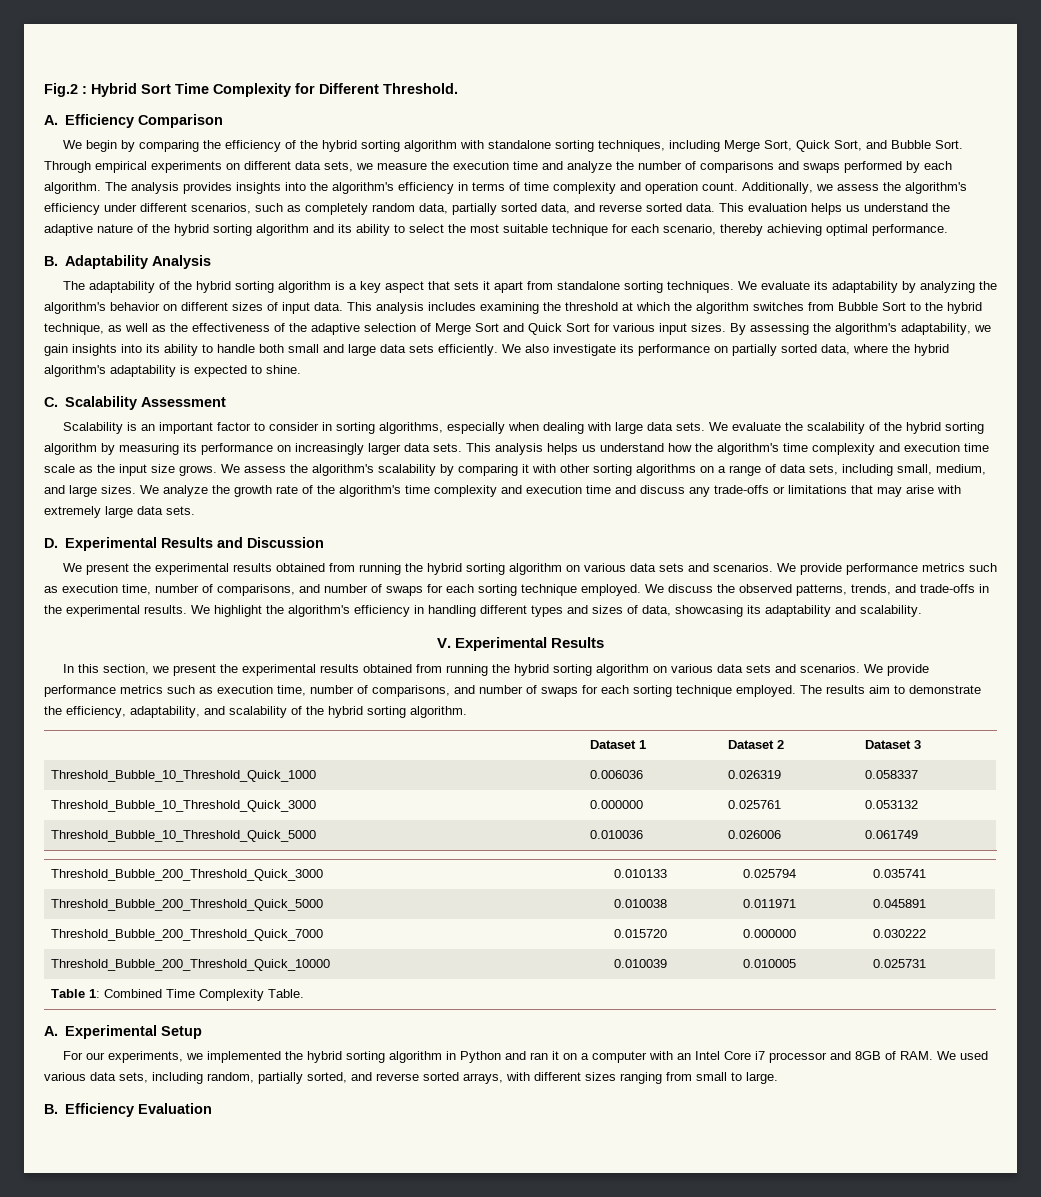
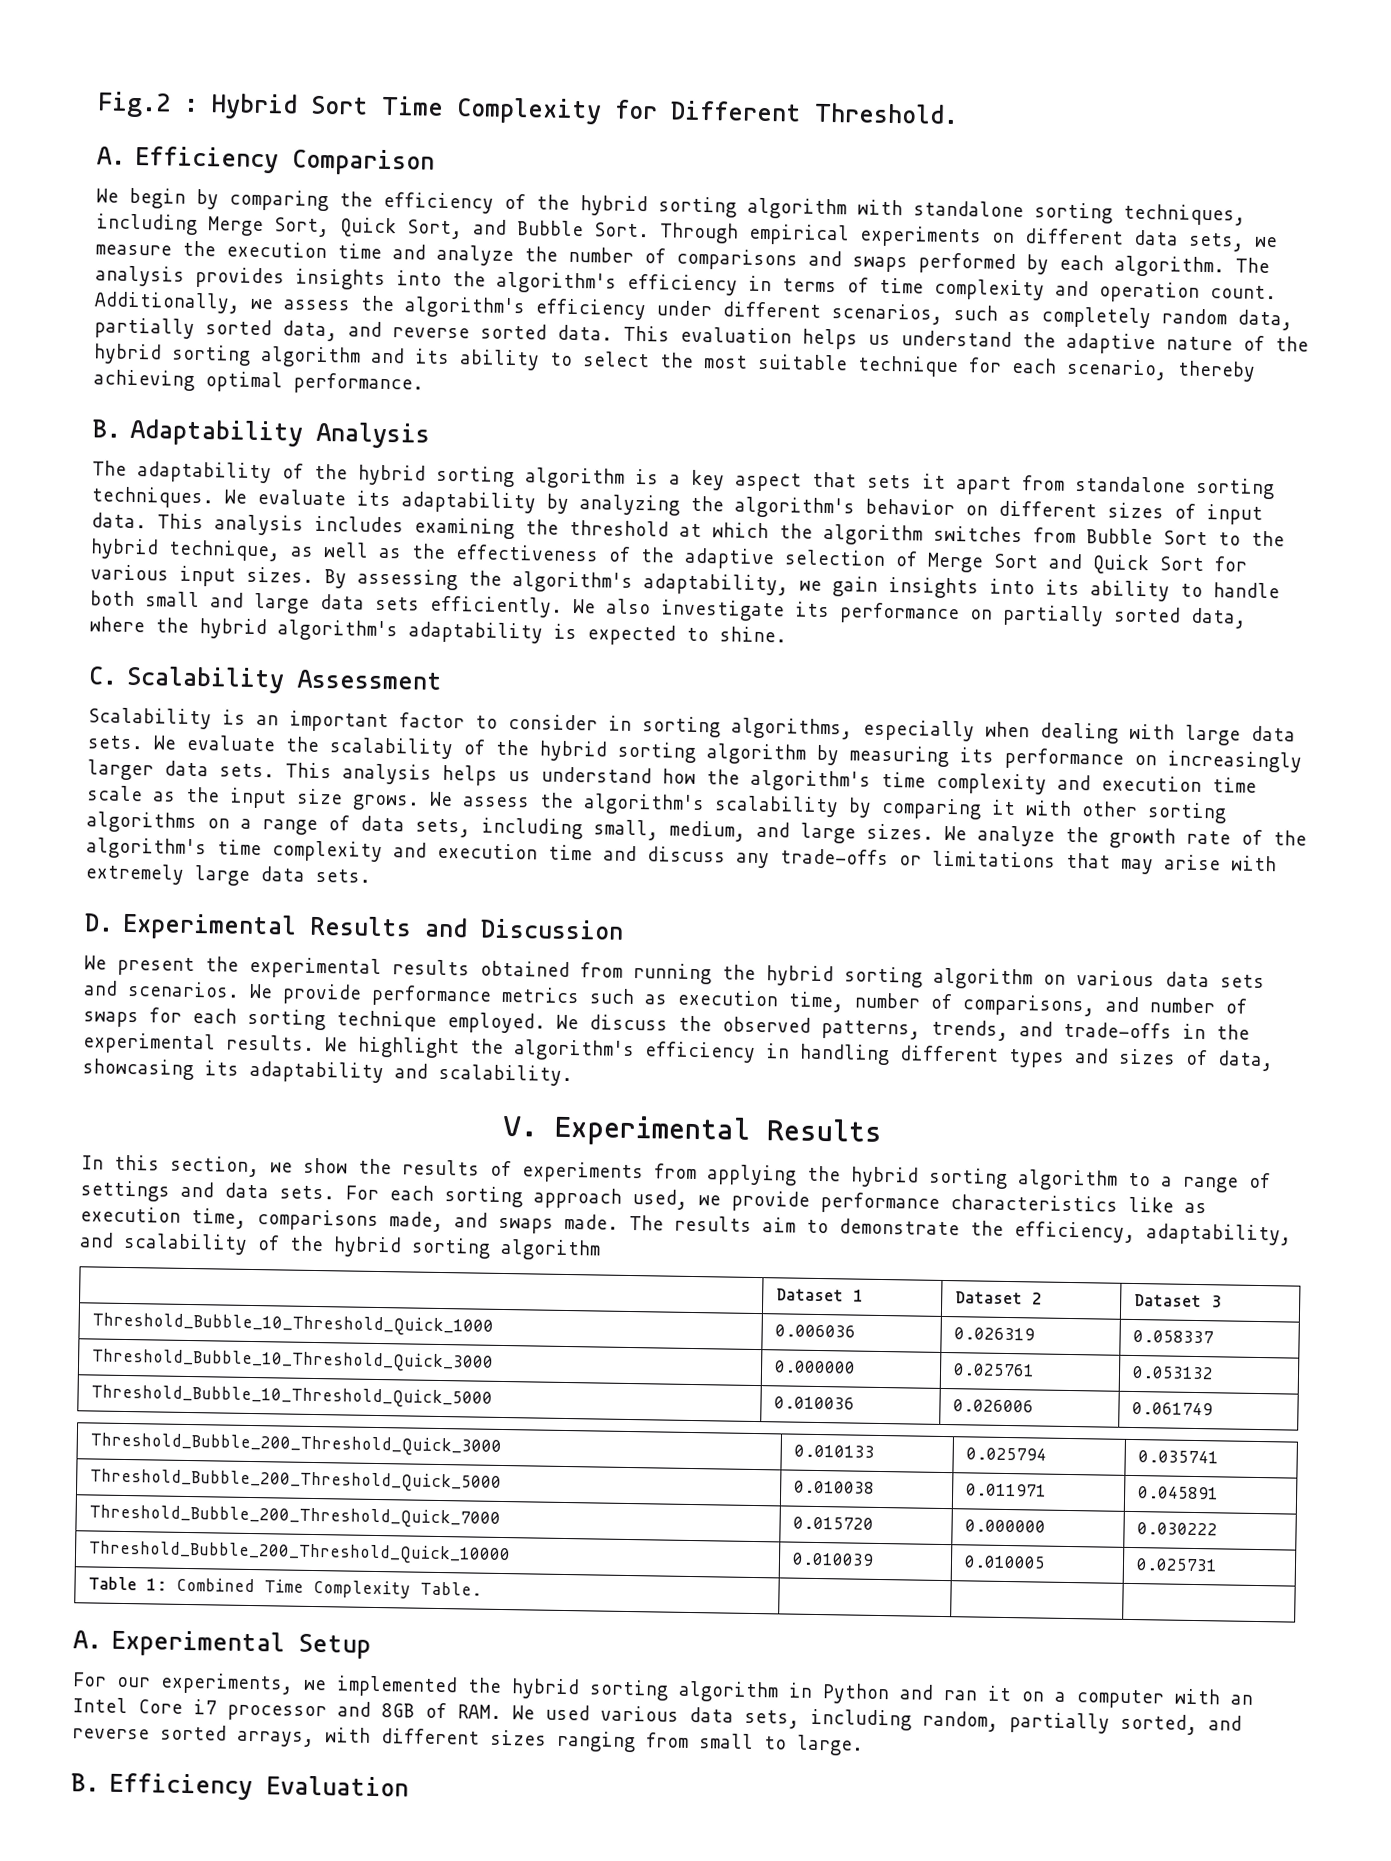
- In this section, we present the experimental results obtained from running the hybrid sorting algorithm on various data sets and scenarios. We provide performance metrics such as execution time, number of comparisons, and number of swaps for each sorting technique employed.
+ In this section, we show the results of experiments from applying the hybrid sorting algorithm to a range of settings and data sets. For each sorting approach used, we provide performance characteristics like as execution time, comparisons made, and swaps made.
- The results aim to demonstrate the efficiency, adaptability, and scalability of the hybrid sorting algorithm.
+ The results aim to demonstrate the efficiency, adaptability, and scalability of the hybrid sorting algorithm

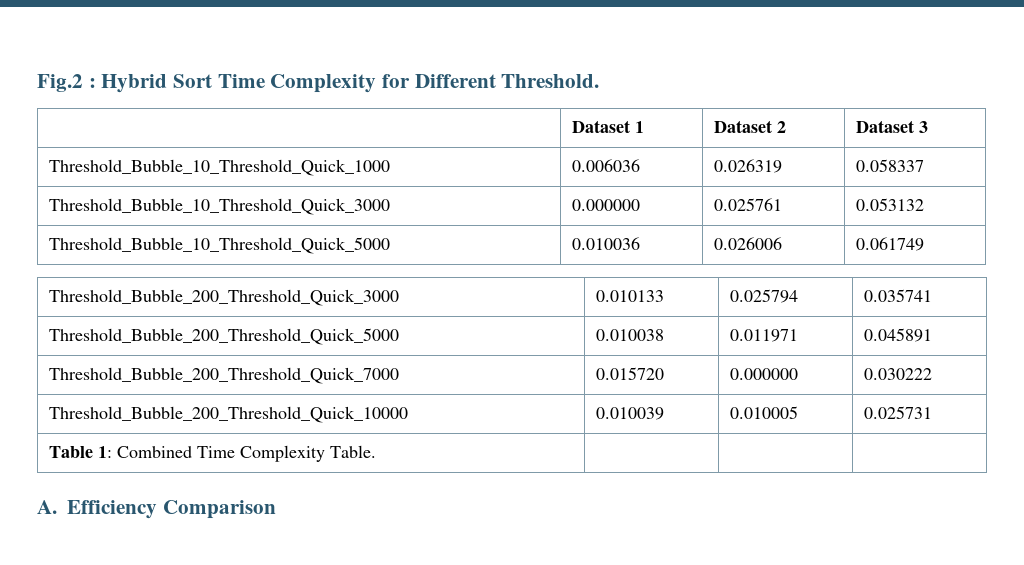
- A. Efficiency Comparison
- We begin by comparing the efficiency of the hybrid sorting algorithm with standalone sorting techniques, including Merge Sort, Quick Sort, and Bubble Sort. Through empirical experiments on different data sets, we measure the execution time and analyze the number of comparisons and swaps performed by each algorithm. The analysis provides insights into the algorithm's efficiency in terms of time complexity and operation count. Additionally, we assess the algorithm's efficiency under different scenarios, such as completely random data, partially sorted data, and reverse sorted data. This evaluation helps us understand the adaptive nature of the hybrid sorting algorithm and its ability to select the most suitable technique for each scenario, thereby achieving optimal performance.
- B. Adaptability Analysis
- The adaptability of the hybrid sorting algorithm is a key aspect that sets it apart from standalone sorting techniques. We evaluate its adaptability by analyzing the algorithm's behavior on different sizes of input data. This analysis includes examining the threshold at which the algorithm switches from Bubble Sort to the hybrid technique, as well as the effectiveness of the adaptive selection of Merge Sort and Quick Sort for various input sizes. By assessing the algorithm's adaptability, we gain insights into its ability to handle both small and large data sets efficiently. We also investigate its performance on partially sorted data, where the hybrid algorithm's adaptability is expected to shine.
- C. Scalability Assessment
- Scalability is an important factor to consider in sorting algorithms, especially when dealing with large data sets. We evaluate the scalability of the hybrid sorting algorithm by measuring its performance on increasingly larger data sets. This analysis helps us understand how the algorithm's time complexity and execution time scale as the input size grows. We assess the algorithm's scalability by comparing it with other sorting algorithms on a range of data sets, including small, medium, and large sizes. We analyze the growth rate of the algorithm's time complexity and execution time and discuss any trade-offs or limitations that may arise with extremely large data sets.
- D. Experimental Results and Discussion
- We present the experimental results obtained from running the hybrid sorting algorithm on various data sets and scenarios. We provide performance metrics such as execution time, number of comparisons, and number of swaps for each sorting technique employed. We discuss the observed patterns, trends, and trade-offs in the experimental results. We highlight the algorithm's efficiency in handling different types and sizes of data, showcasing its adaptability and scalability.
- V. Experimental Results
- In this section, we show the results of experiments from applying the hybrid sorting algorithm to a range of settings and data sets. For each sorting approach used, we provide performance characteristics like as execution time, comparisons made, and swaps made. The results aim to demonstrate the efficiency, adaptability, and scalability of the hybrid sorting algorithm
- A. Experimental Setup
- For our experiments, we implemented the hybrid sorting algorithm in Python and ran it on a computer with an Intel Core i7 processor and 8GB of RAM. We used various data sets, including random, partially sorted, and reverse sorted arrays, with different sizes ranging from small to large.
- B. Efficiency Evaluation
+ A. Efficiency Comparison

